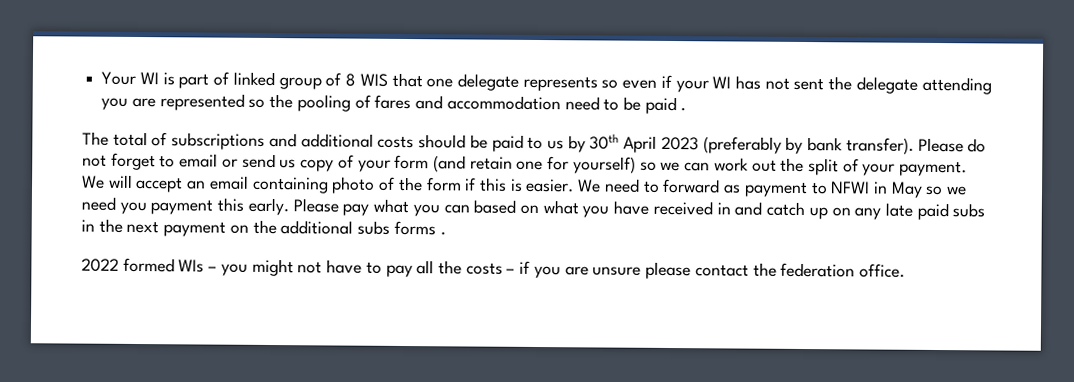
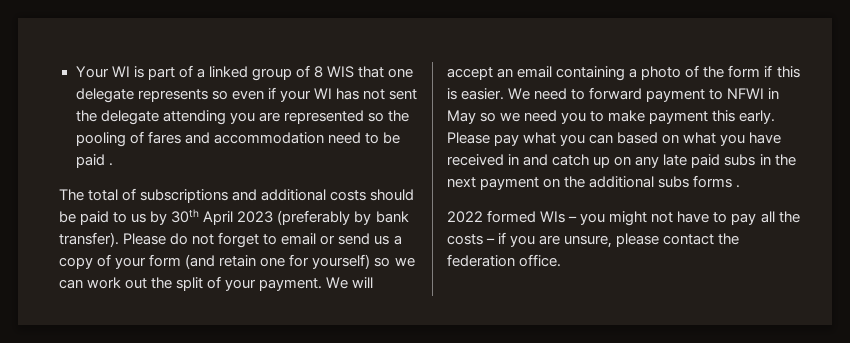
- Your WI is part of linked group of 8 WIS that one delegate represents so even if your WI has not sent the delegate attending you are represented so the pooling of fares and accommodation need to be paid .
+ Your WI is part of a linked group of 8 WIS that one delegate represents so even if your WI has not sent the delegate attending you are represented so the pooling of fares and accommodation need to be paid .
- Please do not forget to email or send us copy of your form (and retain one for yourself) so we can work out the split of your payment.
+ Please do not forget to email or send us a copy of your form (and retain one for yourself) so we can work out the split of your payment.
- We will accept an email containing photo of the form if this is easier.
+ We will accept an email containing a photo of the form if this is easier.
- We need to forward as payment to NFWI in May so we need you payment this early.
+ We need to forward payment to NFWI in May so we need you to make payment this early.
- 2022 formed WIs – you might not have to pay all the costs – if you are unsure please contact the federation office.
+ 2022 formed WIs – you might not have to pay all the costs – if you are unsure, please contact the federation office.

